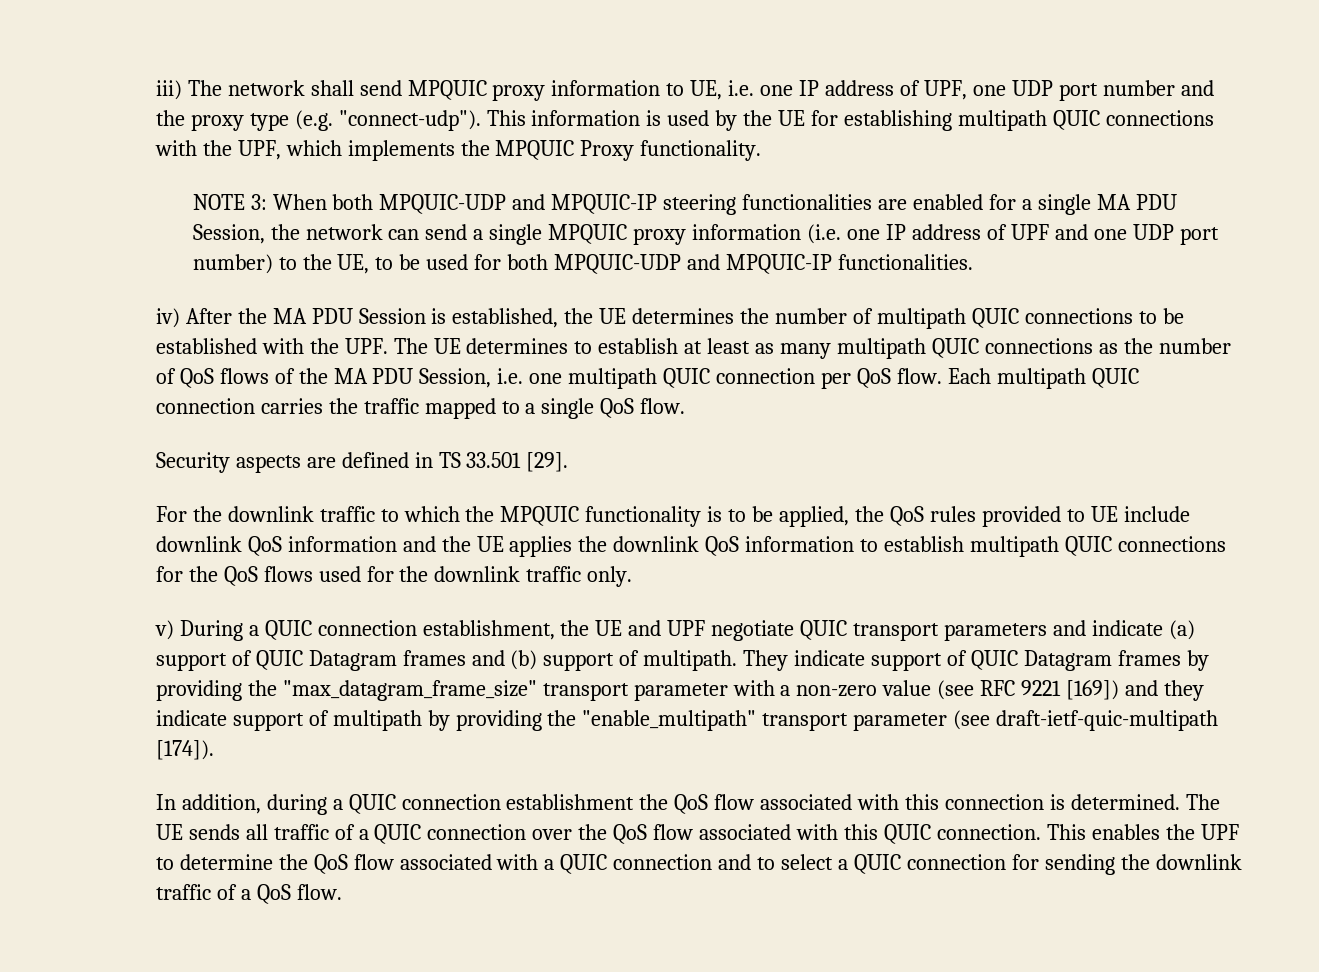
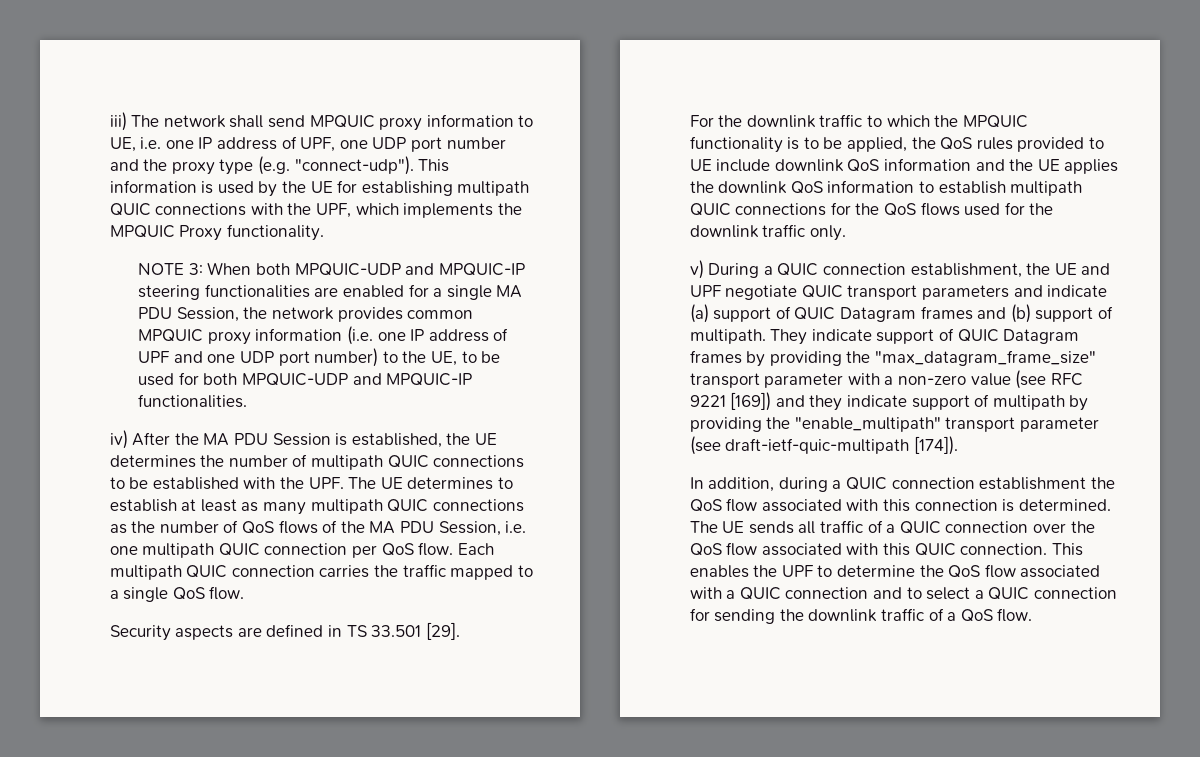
- NOTE 3: When both MPQUIC-UDP and MPQUIC-IP steering functionalities are enabled for a single MA PDU Session, the network can send a single MPQUIC proxy information (i.e. one IP address of UPF and one UDP port number) to the UE, to be used for both MPQUIC-UDP and MPQUIC-IP functionalities.
+ NOTE 3: When both MPQUIC-UDP and MPQUIC-IP steering functionalities are enabled for a single MA PDU Session, the network provides common MPQUIC proxy information (i.e. one IP address of UPF and one UDP port number) to the UE, to be used for both MPQUIC-UDP and MPQUIC-IP functionalities.

